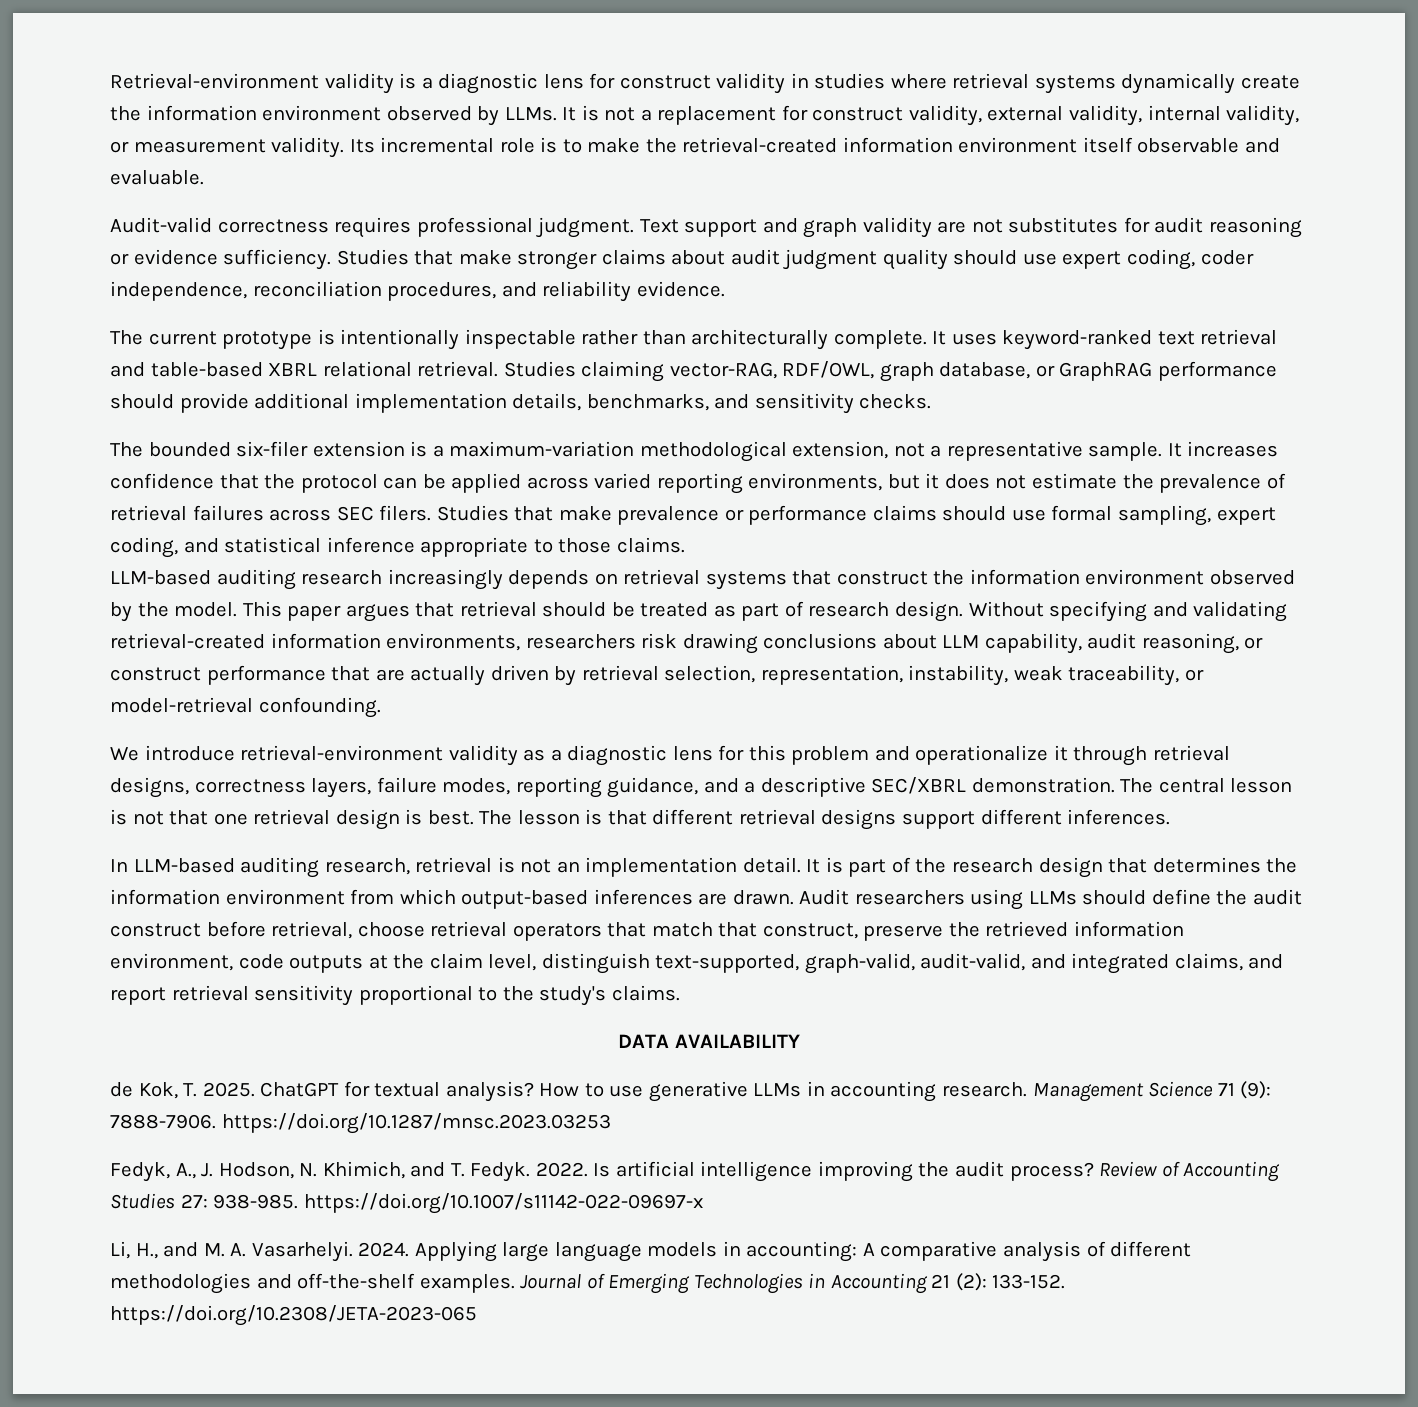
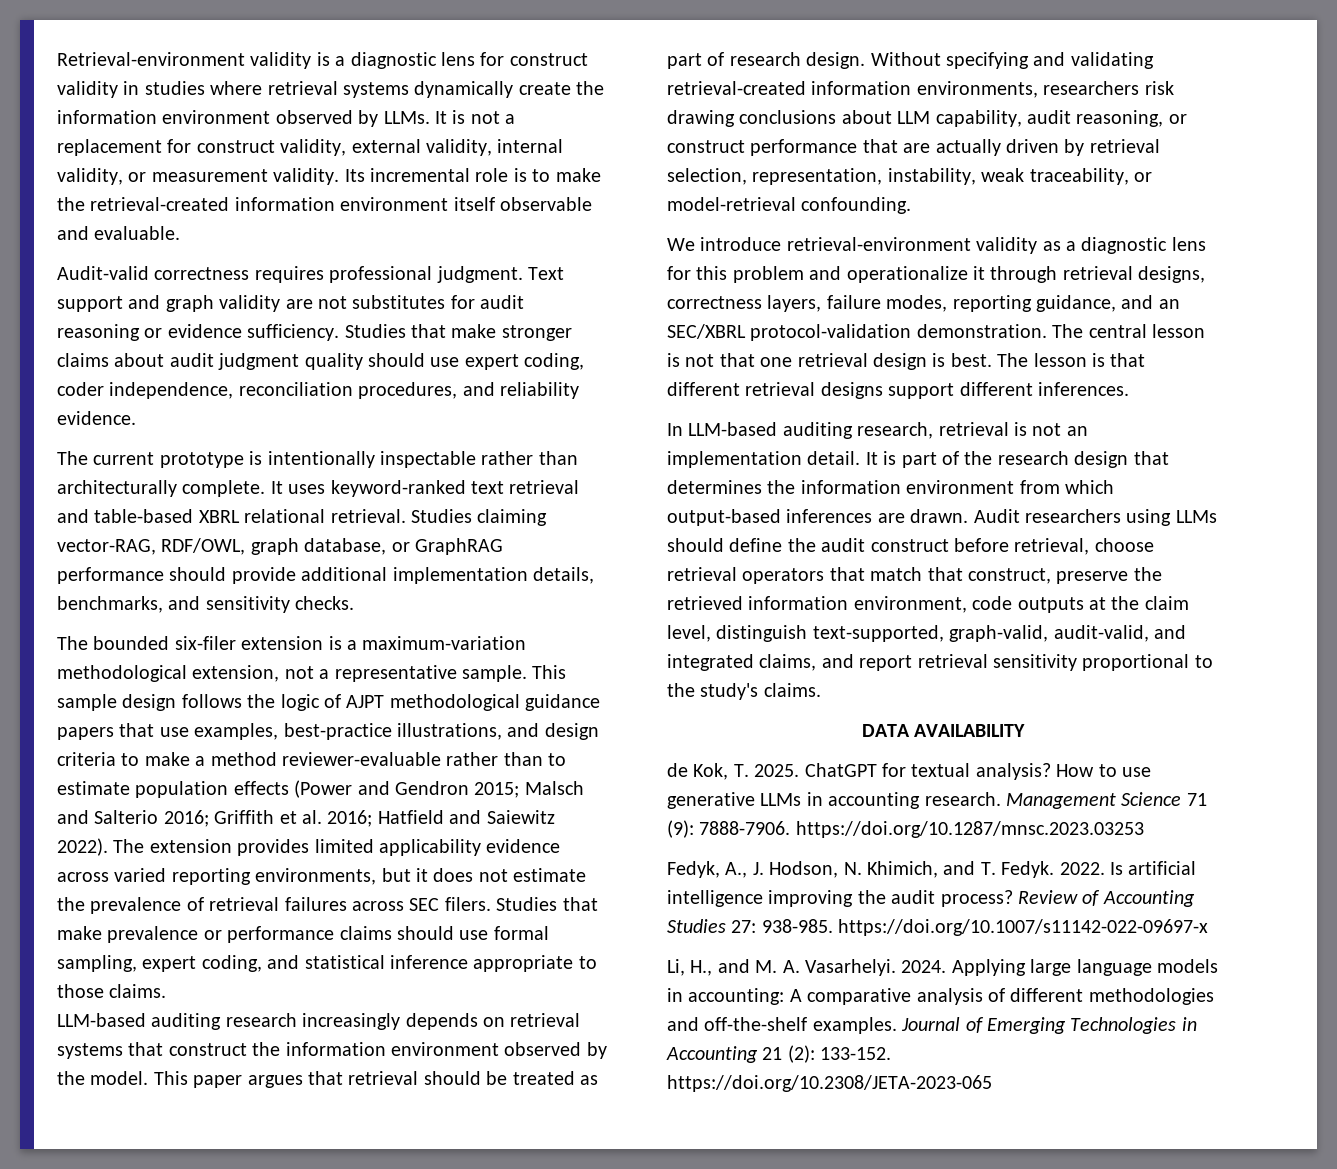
- It increases confidence that the protocol can be applied across varied reporting environments, but it does not estimate the prevalence of retrieval failures across SEC filers.
+ This sample design follows the logic of AJPT methodological guidance papers that use examples, best-practice illustrations, and design criteria to make a method reviewer-evaluable rather than to estimate population effects (Power and Gendron 2015; Malsch and Salterio 2016; Griffith et al. 2016; Hatfield and Saiewitz 2022). The extension provides limited applicability evidence across varied reporting environments, but it does not estimate the prevalence of retrieval failures across SEC filers.
- We introduce retrieval-environment validity as a diagnostic lens for this problem and operationalize it through retrieval designs, correctness layers, failure modes, reporting guidance, and a descriptive SEC/XBRL demonstration.
+ We introduce retrieval-environment validity as a diagnostic lens for this problem and operationalize it through retrieval designs, correctness layers, failure modes, reporting guidance, and an SEC/XBRL protocol-validation demonstration.

